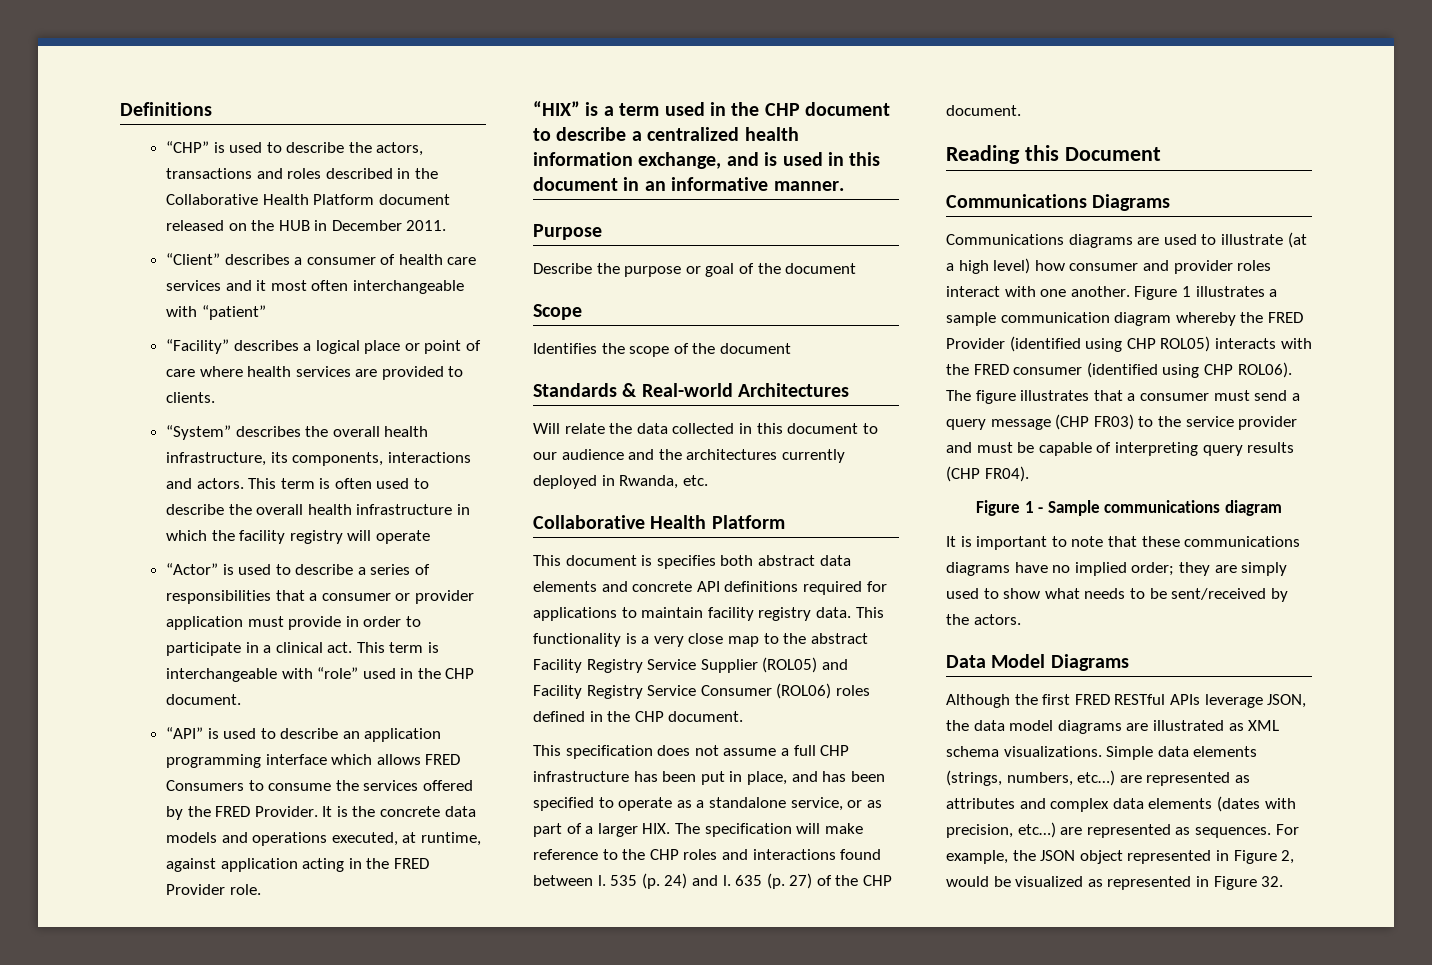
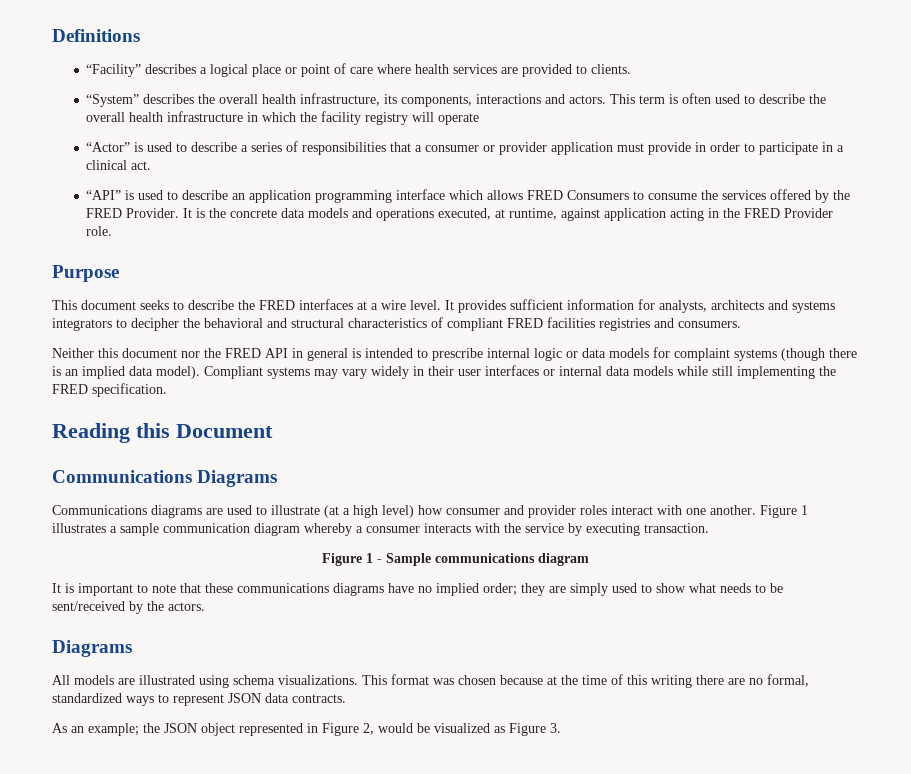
- “CHP” is used to describe the actors, transactions and roles described in the Collaborative Health Platform document released on the HUB in December 2011.
- “Client” describes a consumer of health care services and it most often interchangeable with “patient”
- This term is interchangeable with “role” used in the CHP document.
- “HIX” is a term used in the CHP document to describe a centralized health information exchange, and is used in this document in an informative manner.
  Purpose
- Describe the purpose or goal of the document
- Scope
- Identifies the scope of the document
- Standards & Real-world Architectures
- Will relate the data collected in this document to our audience and the architectures currently deployed in Rwanda, etc.
- Collaborative Health Platform
- This document is specifies both abstract data elements and concrete API definitions required for applications to maintain facility registry data. This functionality is a very close map to the abstract Facility Registry Service Supplier (ROL05) and Facility Registry Service Consumer (ROL06) roles defined in the CHP document.
- This specification does not assume a full CHP infrastructure has been put in place, and has been specified to operate as a standalone service, or as part of a larger HIX. The specification will make reference to the CHP roles and interactions found between l. 535 (p. 24) and l. 635 (p. 27) of the CHP document.
+ This document seeks to describe the FRED interfaces at a wire level. It provides sufficient information for analysts, architects and systems integrators to decipher the behavioral and structural characteristics of compliant FRED facilities registries and consumers.
+ Neither this document nor the FRED API in general is intended to prescribe internal logic or data models for complaint systems (though there is an implied data model). Compliant systems may vary widely in their user interfaces or internal data models while still implementing the FRED specification.
- Figure 1 illustrates a sample communication diagram whereby the FRED Provider (identified using CHP ROL05) interacts with the FRED consumer (identified using CHP ROL06). The figure illustrates that a consumer must send a query message (CHP FR03) to the service provider and must be capable of interpreting query results (CHP FR04).
+ Figure 1 illustrates a sample communication diagram whereby a consumer interacts with the service by executing transaction.
  It is important to note that these communications diagrams have no implied order; they are simply used to show what needs to be sent/received by the actors.
- Data Model Diagrams
- Although the first FRED RESTful APIs leverage JSON, the data model diagrams are illustrated as XML schema visualizations. Simple data elements (strings, numbers, etc…) are represented as attributes and complex data elements (dates with precision, etc…) are represented as sequences. For example, the JSON object represented in Figure 2, would be visualized as represented in Figure 32.
+ Diagrams
+ All models are illustrated using schema visualizations. This format was chosen because at the time of this writing there are no formal, standardized ways to represent JSON data contracts.
+ As an example; the JSON object represented in Figure 2, would be visualized as Figure 3.

